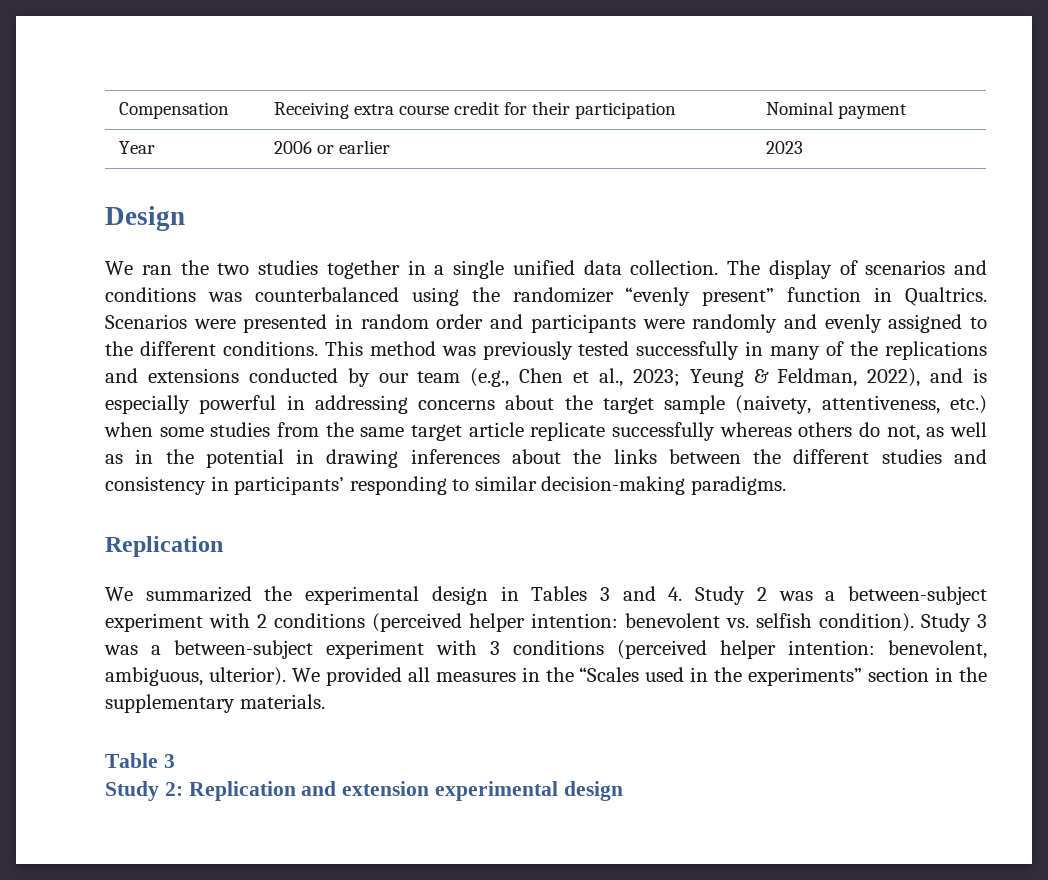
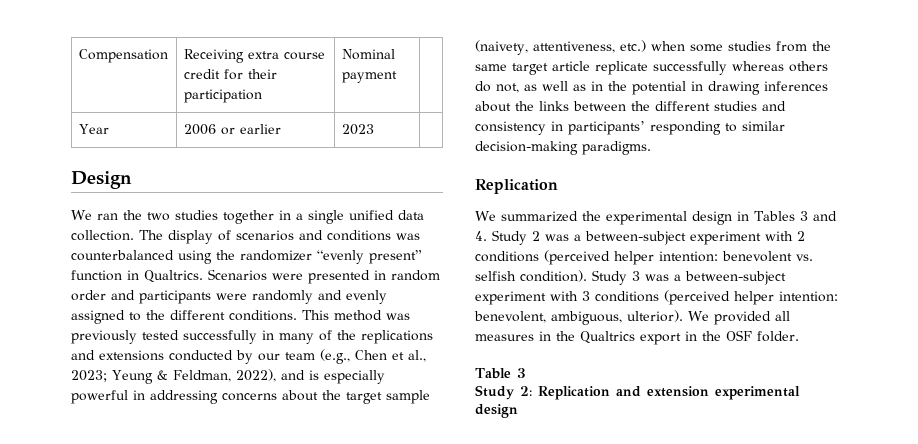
- We provided all measures in the “Scales used in the experiments” section in the supplementary materials.
+ We provided all measures in the Qualtrics export in the OSF folder.

